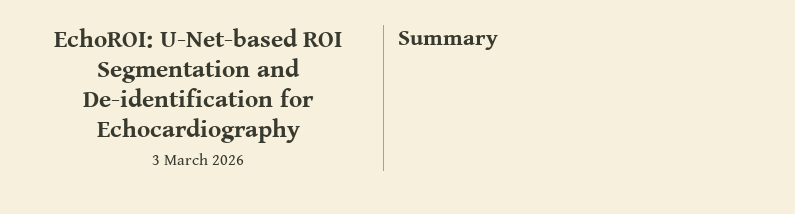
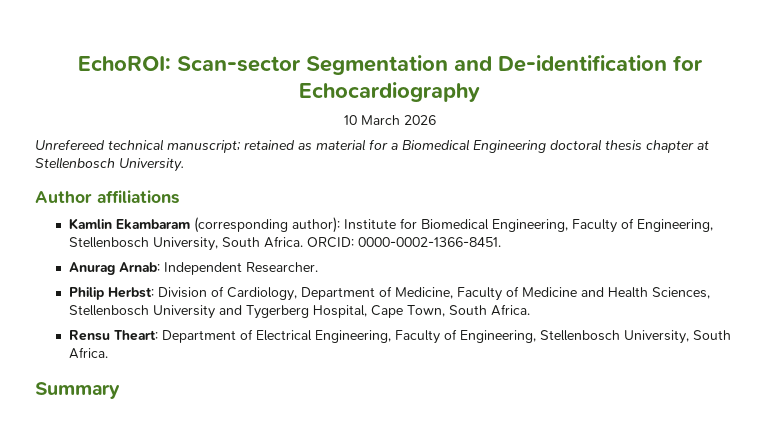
- EchoROI: U-Net-based ROI Segmentation and De-identification for Echocardiography
+ EchoROI: Scan-sector Segmentation and De-identification for Echocardiography
- 3 March 2026
+ 10 March 2026
+ Unrefereed technical manuscript; retained as material for a Biomedical Engineering doctoral thesis chapter at Stellenbosch University.
+ Author affiliations
+ Kamlin Ekambaram (corresponding author): Institute for Biomedical Engineering, Faculty of Engineering, Stellenbosch University, South Africa. ORCID: 0000-0002-1366-8451.
+ Anurag Arnab: Independent Researcher.
+ Philip Herbst: Division of Cardiology, Department of Medicine, Faculty of Medicine and Health Sciences, Stellenbosch University and Tygerberg Hospital, Cape Town, South Africa.
+ Rensu Theart: Department of Electrical Engineering, Faculty of Engineering, Stellenbosch University, South Africa.

